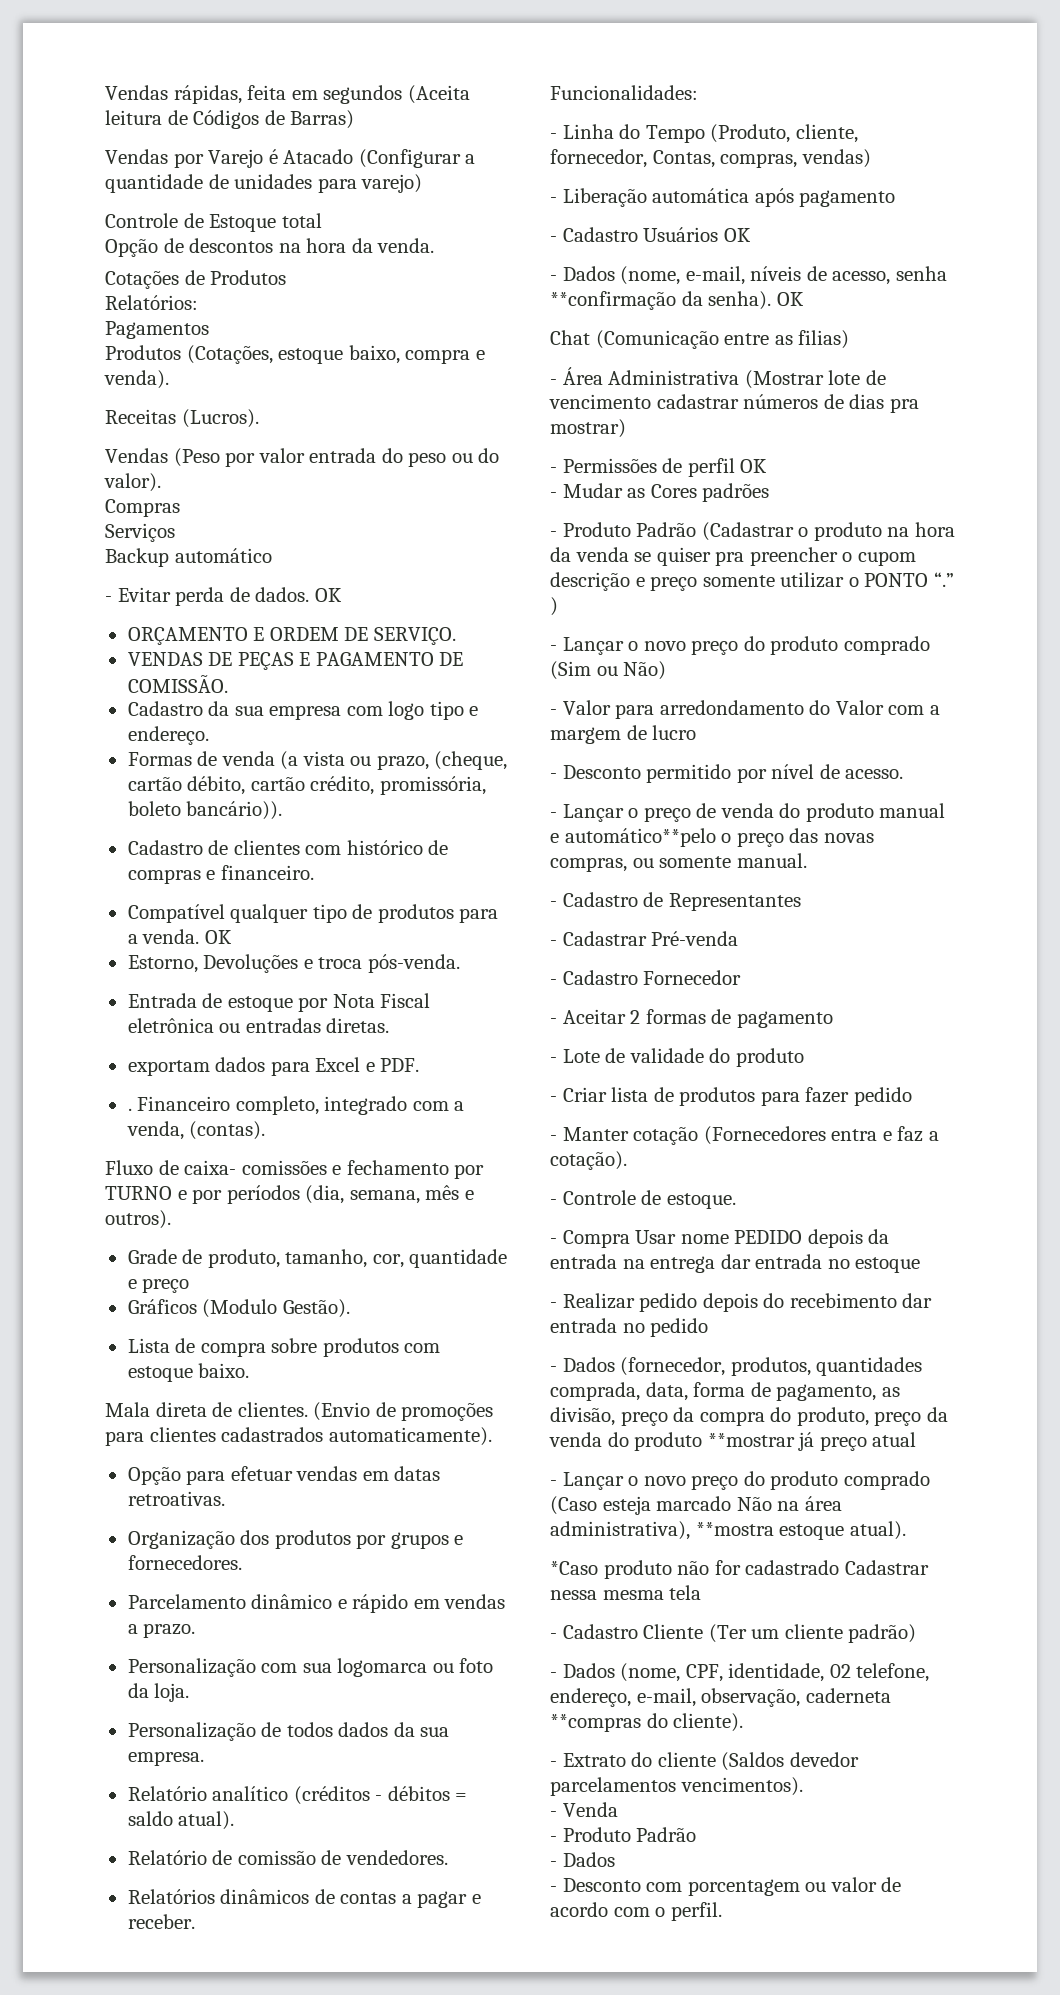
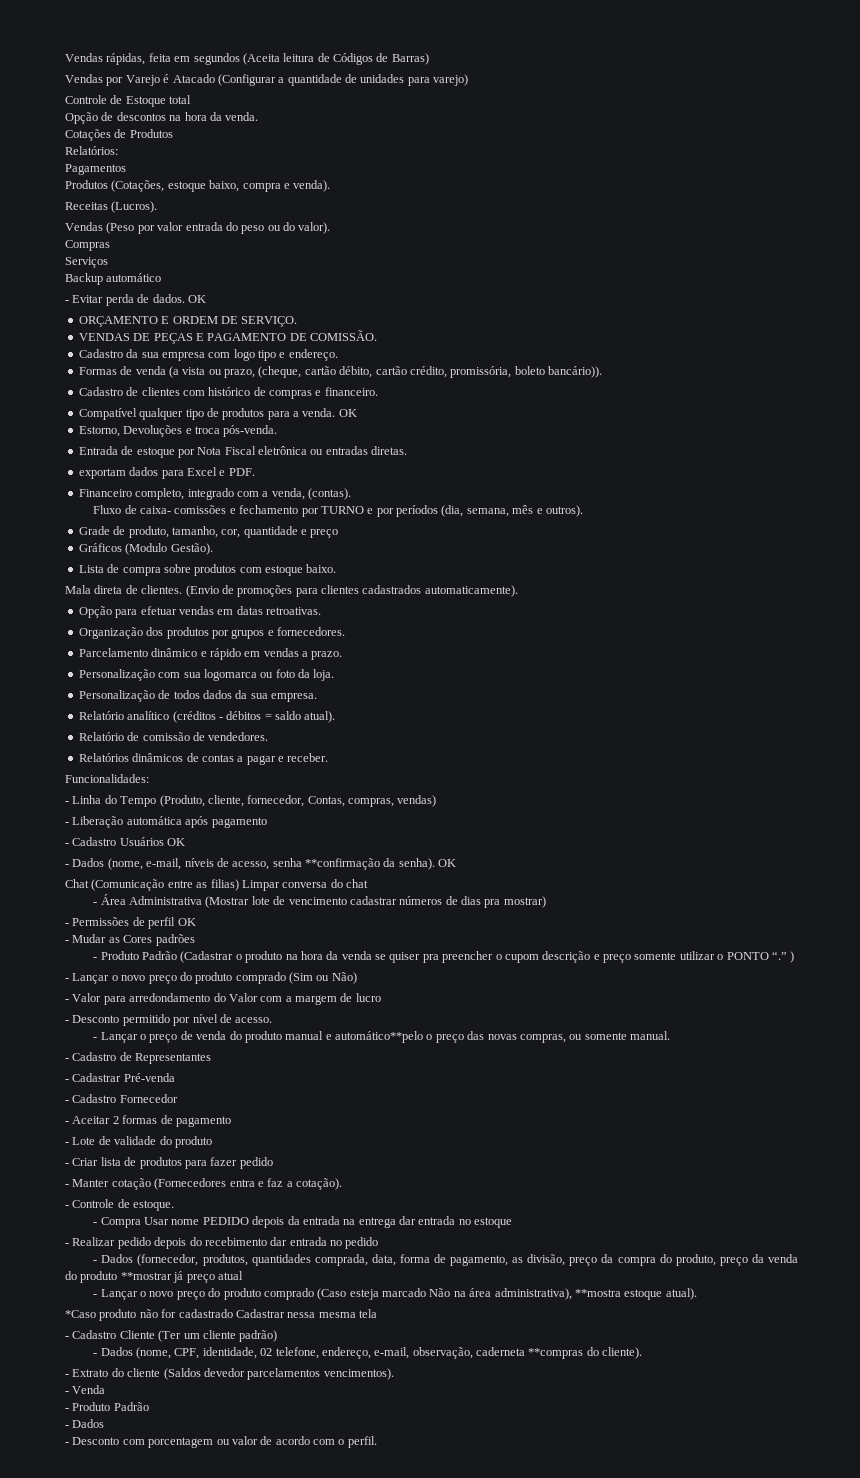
- .
- Chat (Comunicação entre as filias)
+ Chat (Comunicação entre as filias) Limpar conversa do chat

